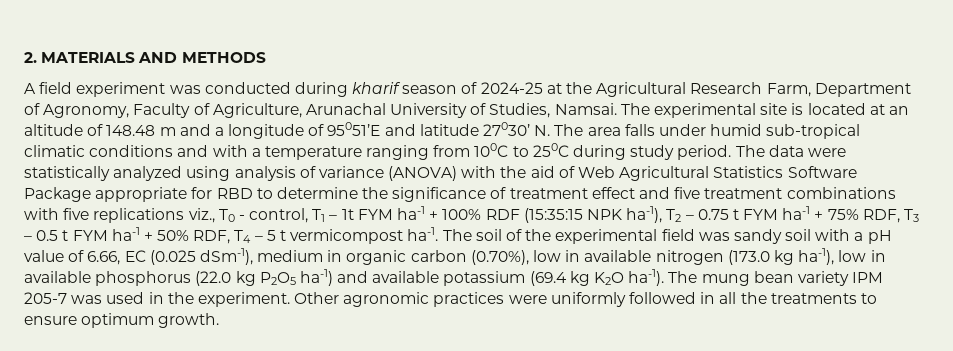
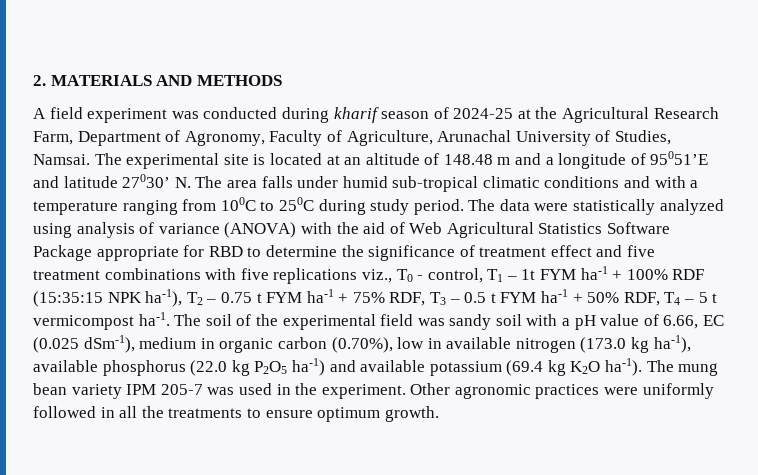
- The soil of the experimental field was sandy soil with a pH value of 6.66, EC (0.025 dSm-1), medium in organic carbon (0.70%), low in available nitrogen (173.0 kg ha-1), low in available phosphorus (22.0 kg P2O5 ha-1) and available potassium (69.4 kg K2O ha-1).
+ The soil of the experimental field was sandy soil with a pH value of 6.66, EC (0.025 dSm-1), medium in organic carbon (0.70%), low in available nitrogen (173.0 kg ha-1), available phosphorus (22.0 kg P2O5 ha-1) and available potassium (69.4 kg K2O ha-1).

